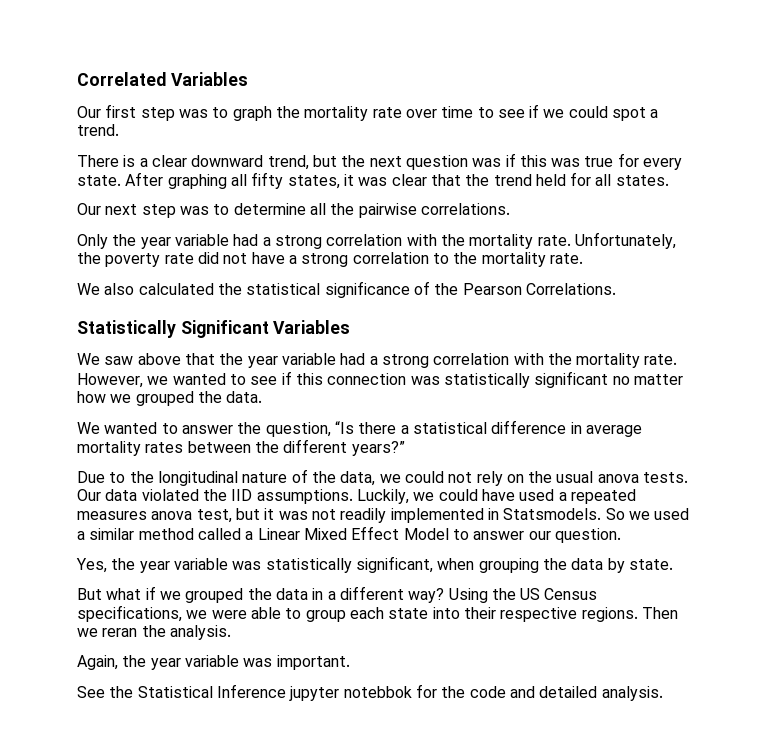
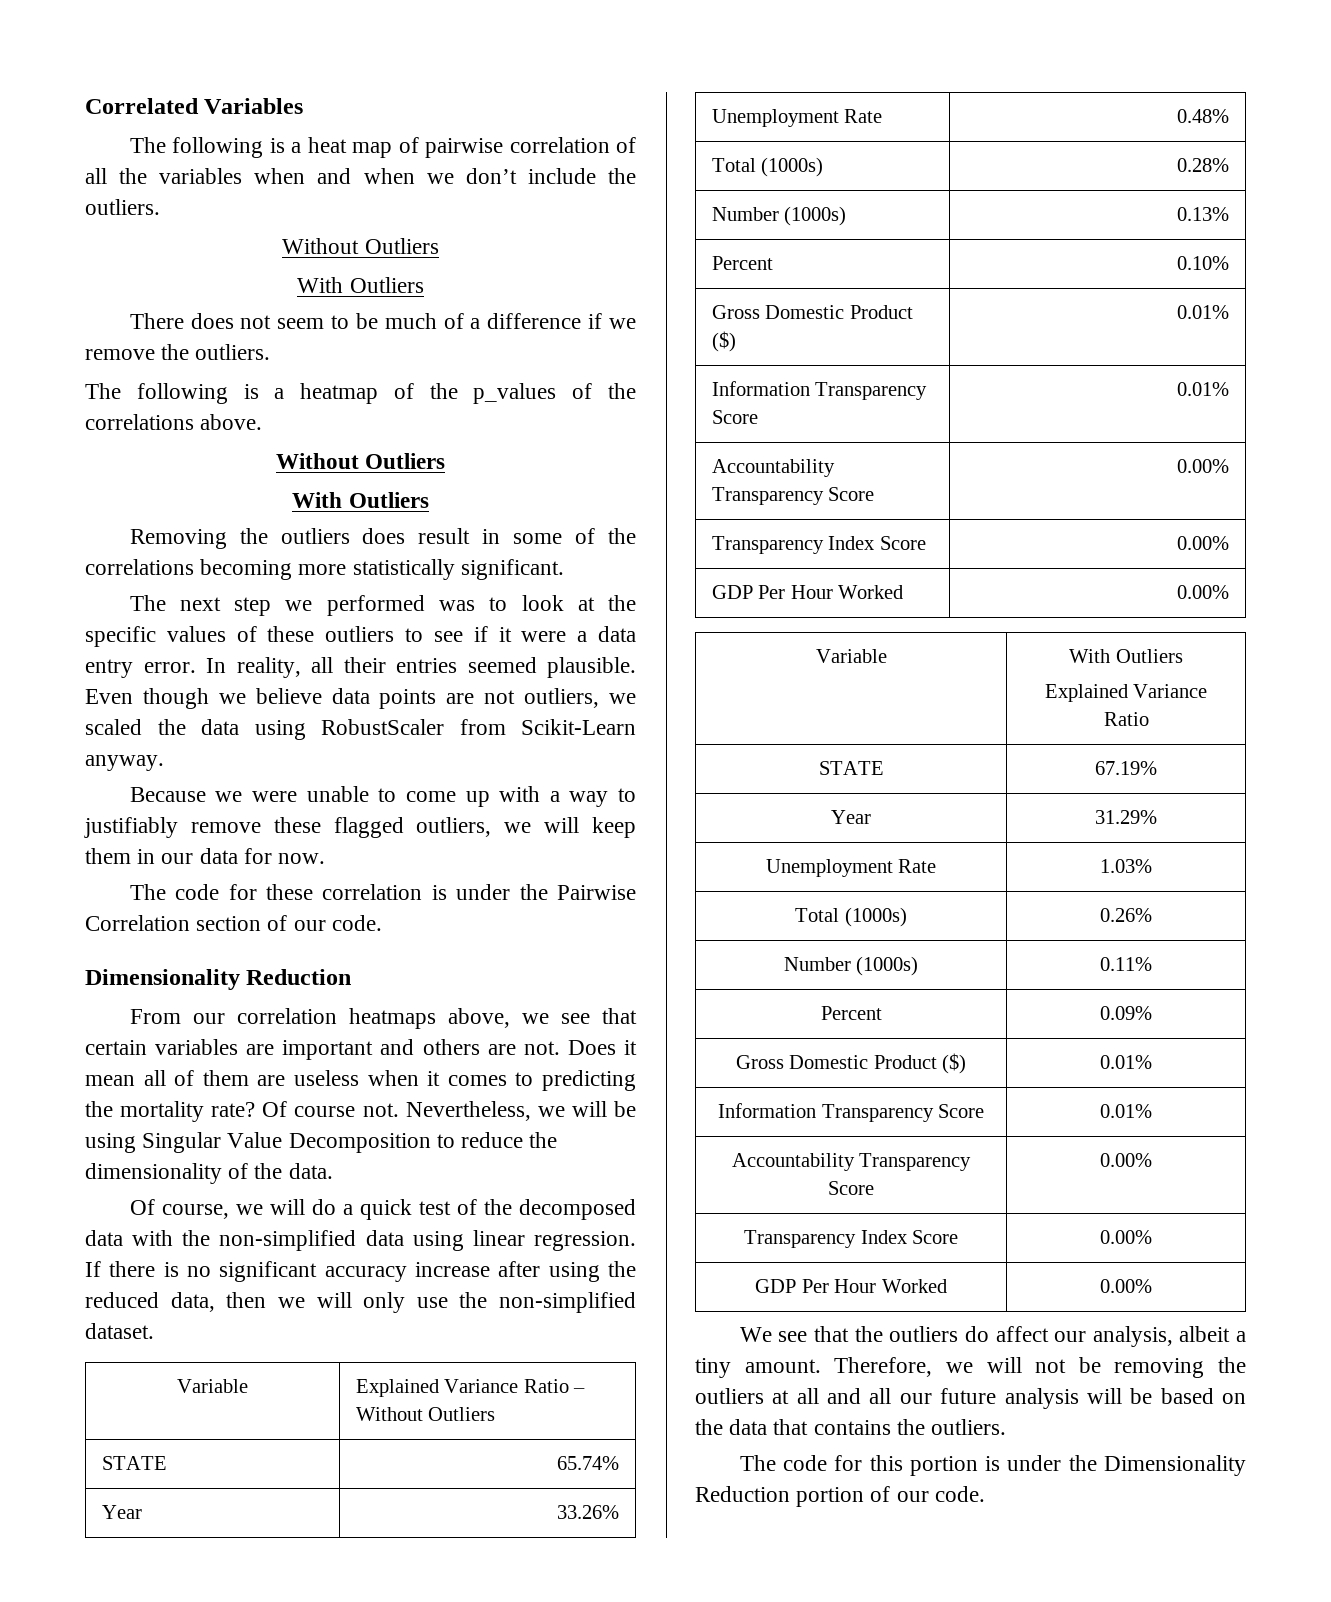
- Our first step was to graph the mortality rate over time to see if we could spot a trend.
- There is a clear downward trend, but the next question was if this was true for every state. After graphing all fifty states, it was clear that the trend held for all states.
- Our next step was to determine all the pairwise correlations.
- Only the year variable had a strong correlation with the mortality rate. Unfortunately, the poverty rate did not have a strong correlation to the mortality rate.
- We also calculated the statistical significance of the Pearson Correlations.
- Statistically Significant Variables
- We saw above that the year variable had a strong correlation with the mortality rate. However, we wanted to see if this connection was statistically significant no matter how we grouped the data.
- We wanted to answer the question, “Is there a statistical difference in average mortality rates between the different years?”
- Due to the longitudinal nature of the data, we could not rely on the usual anova tests. Our data violated the IID assumptions. Luckily, we could have used a repeated measures anova test, but it was not readily implemented in Statsmodels. So we used a similar method called a Linear Mixed Effect Model to answer our question.
- Yes, the year variable was statistically significant, when grouping the data by state.
- But what if we grouped the data in a different way? Using the US Census specifications, we were able to group each state into their respective regions. Then we reran the analysis.
- Again, the year variable was important.
- See the Statistical Inference jupyter notebbok for the code and detailed analysis.
+ The following is a heat map of pairwise correlation of all the variables when and when we don’t include the outliers.
+ Without Outliers
+ With Outliers
+ There does not seem to be much of a difference if we remove the outliers.
+ The following is a heatmap of the p_values of the correlations above.
+ Without Outliers
+ With Outliers
+ Removing the outliers does result in some of the correlations becoming more statistically significant.
+ The next step we performed was to look at the specific values of these outliers to see if it were a data entry error. In reality, all their entries seemed plausible. Even though we believe data points are not outliers, we scaled the data using RobustScaler from Scikit-Learn anyway.
+ Because we were unable to come up with a way to justifiably remove these flagged outliers, we will keep them in our data for now.
+ The code for these correlation is under the Pairwise Correlation section of our code.
+ Dimensionality Reduction
+ From our correlation heatmaps above, we see that certain variables are important and others are not. Does it mean all of them are useless when it comes to predicting the mortality rate? Of course not. Nevertheless, we will be using Singular Value Decomposition to reduce the dimensionality of the data.
+ Of course, we will do a quick test of the decomposed data with the non-simplified data using linear regression. If there is no significant accuracy increase after using the reduced data, then we will only use the non-simplified dataset.
+ Variable | Explained Variance Ratio – Without Outliers
+ STATE | 65.74%
+ Year | 33.26%
+ Unemployment Rate | 0.48%
+ Total (1000s) | 0.28%
+ Number (1000s) | 0.13%
+ Percent | 0.10%
+ Gross Domestic Product ($) | 0.01%
+ Information Transparency Score | 0.01%
+ Accountability Transparency Score | 0.00%
+ Transparency Index Score | 0.00%
+ GDP Per Hour Worked | 0.00%
+ Variable | With Outliers
+ Explained Variance Ratio
+ STATE | 67.19%
+ Year | 31.29%
+ Unemployment Rate | 1.03%
+ Total (1000s) | 0.26%
+ Number (1000s) | 0.11%
+ Percent | 0.09%
+ Gross Domestic Product ($) | 0.01%
+ Information Transparency Score | 0.01%
+ Accountability Transparency Score | 0.00%
+ Transparency Index Score | 0.00%
+ GDP Per Hour Worked | 0.00%
+ We see that the outliers do affect our analysis, albeit a tiny amount. Therefore, we will not be removing the outliers at all and all our future analysis will be based on the data that contains the outliers.
+ The code for this portion is under the Dimensionality Reduction portion of our code.

